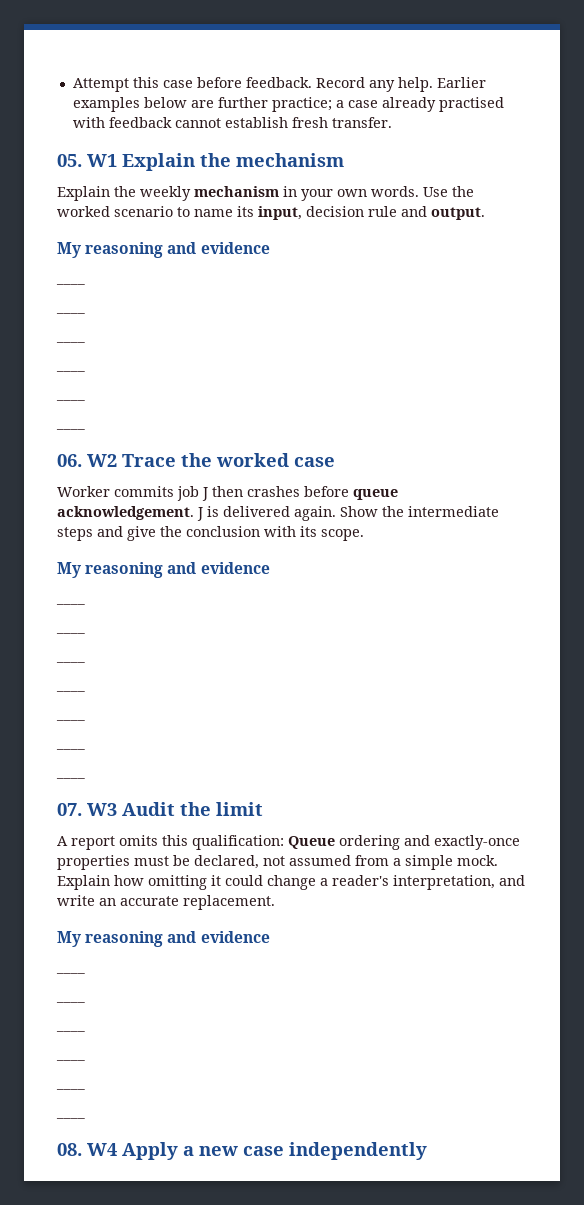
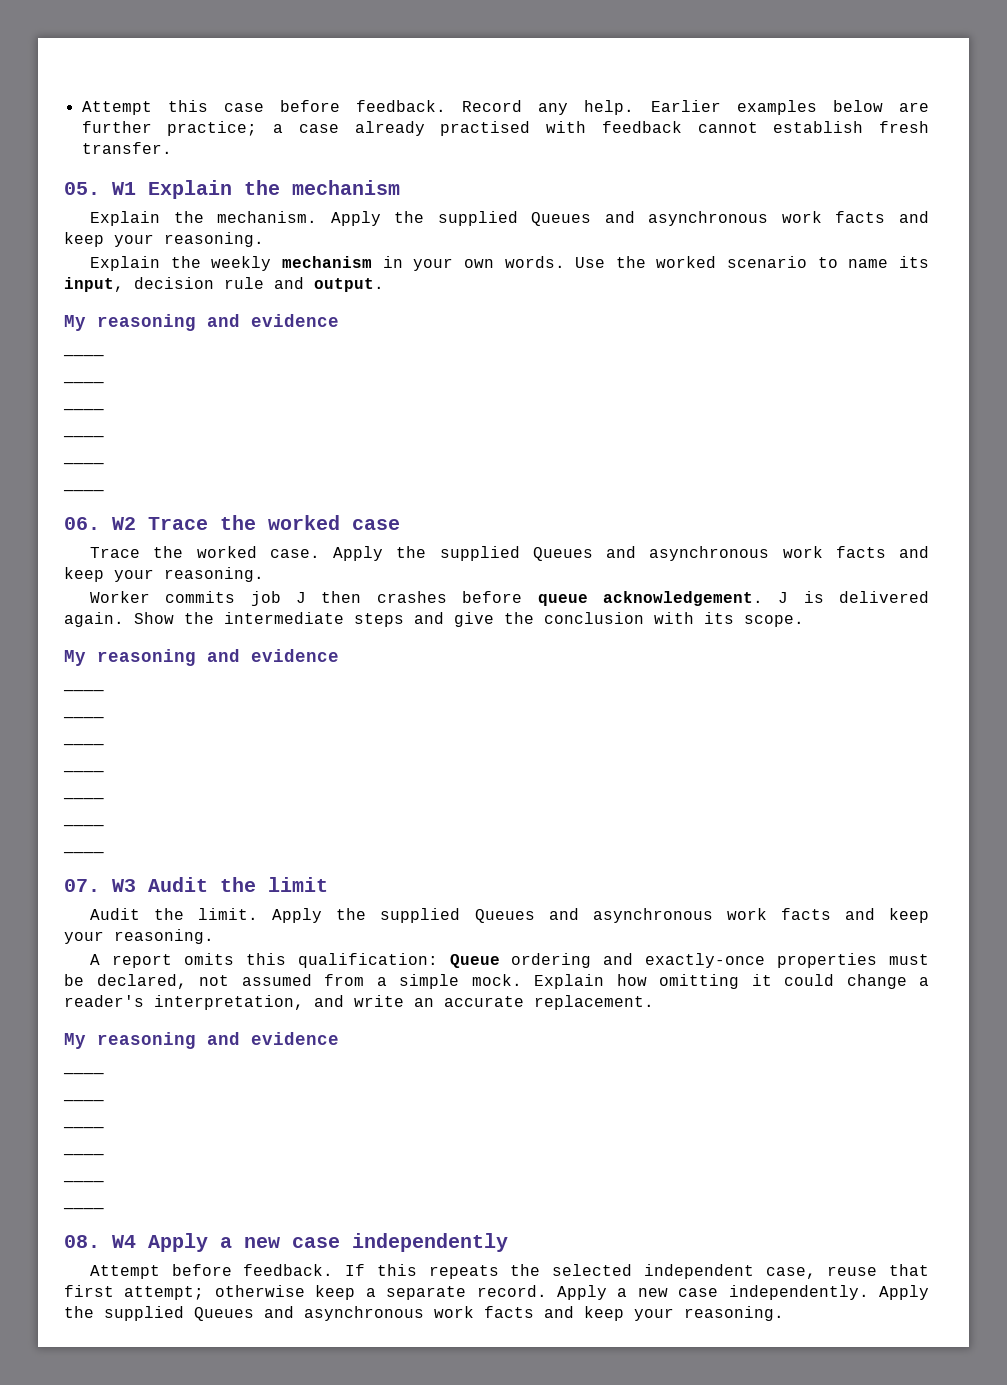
+ Explain the mechanism. Apply the supplied Queues and asynchronous work facts and keep your reasoning.
+ Trace the worked case. Apply the supplied Queues and asynchronous work facts and keep your reasoning.
+ Audit the limit. Apply the supplied Queues and asynchronous work facts and keep your reasoning.
+ Attempt before feedback. If this repeats the selected independent case, reuse that first attempt; otherwise keep a separate record. Apply a new case independently. Apply the supplied Queues and asynchronous work facts and keep your reasoning.

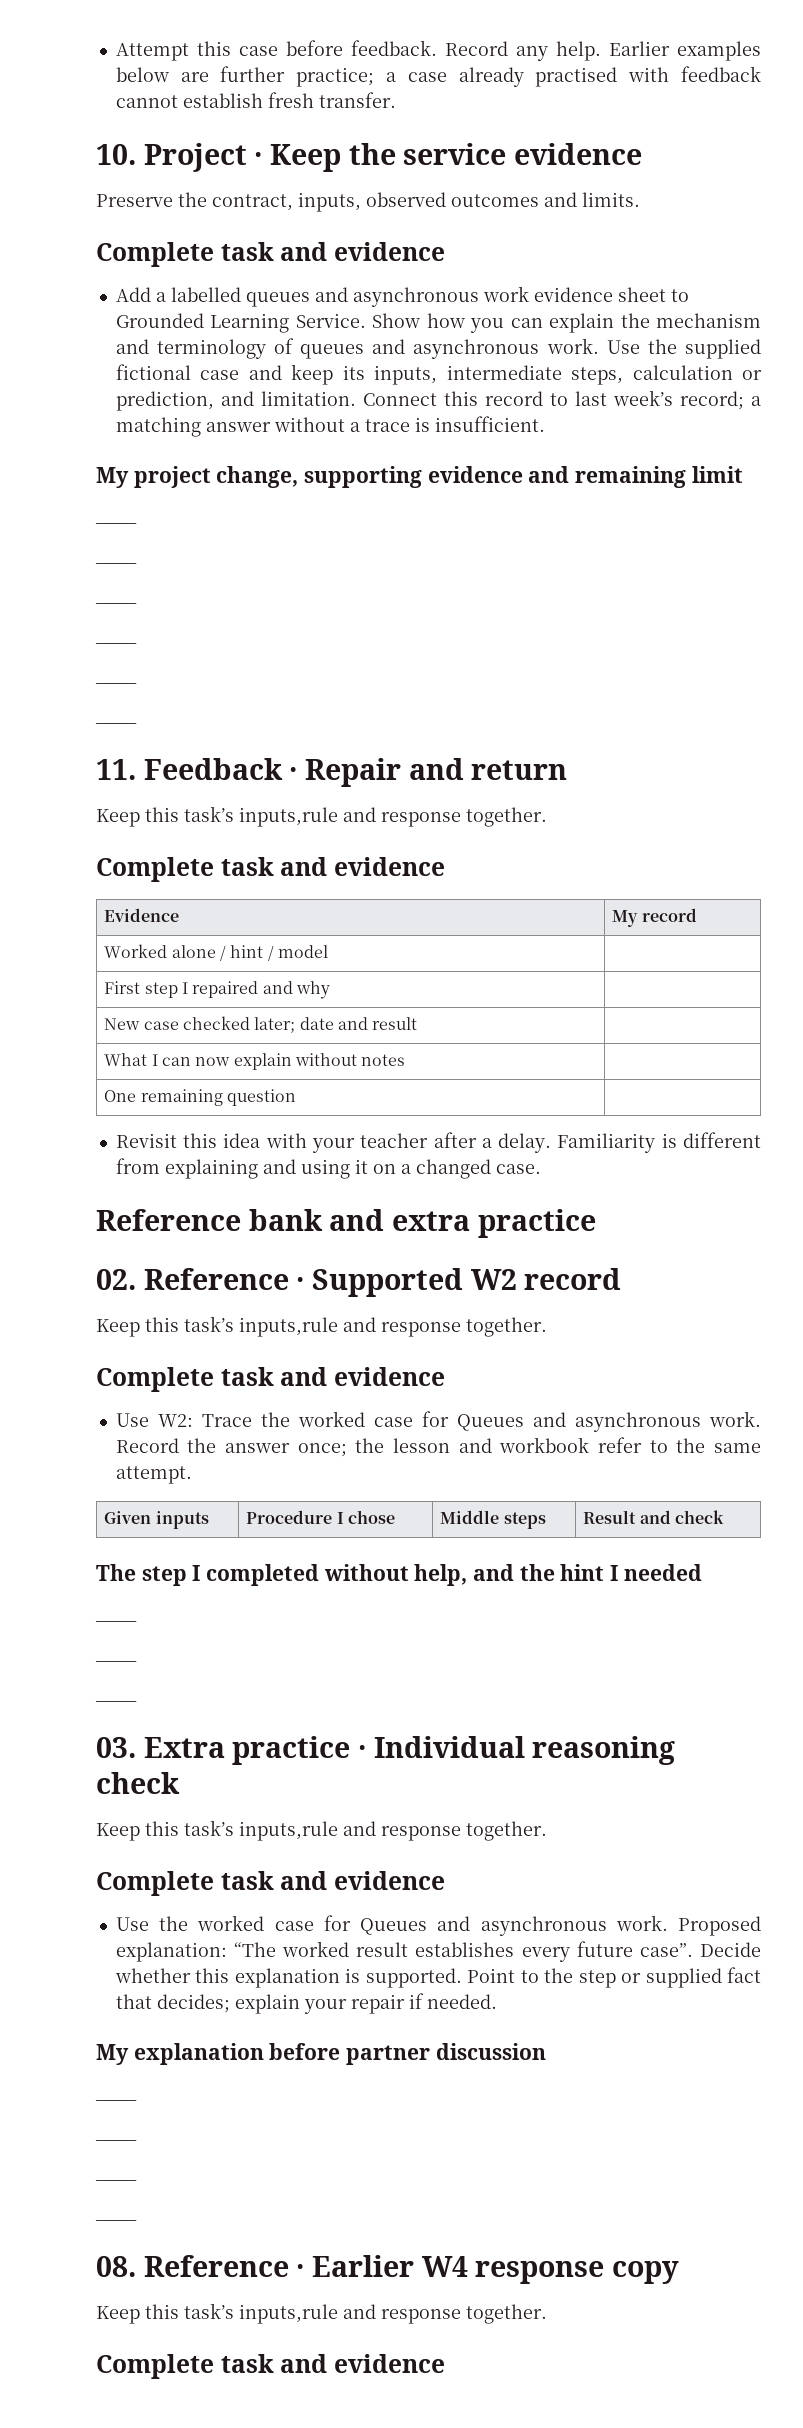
- 05. W1 Explain the mechanism
- Explain the mechanism. Apply the supplied Queues and asynchronous work facts and keep your reasoning.
- Explain the weekly mechanism in your own words. Use the worked scenario to name its input, decision rule and output.
- My reasoning and evidence
+ 10. Project · Keep the service evidence
+ Preserve the contract, inputs, observed outcomes and limits.
+ Complete task and evidence
+ Add a labelled queues and asynchronous work evidence sheet to Grounded Learning Service. Show how you can explain the mechanism and terminology of queues and asynchronous work. Use the supplied fictional case and keep its inputs, intermediate steps, calculation or prediction, and limitation. Connect this record to last week’s record; a matching answer without a trace is insufficient.
+ My project change, supporting evidence and remaining limit
  ____
  ____
  ____
  ____
  ____
  ____
- 06. W2 Trace the worked case
- Trace the worked case. Apply the supplied Queues and asynchronous work facts and keep your reasoning.
- Worker commits job J then crashes before queue acknowledgement. J is delivered again. Show the intermediate steps and give the conclusion with its scope.
- My reasoning and evidence
+ 11. Feedback · Repair and return
+ Keep this task’s inputs,rule and response together.
+ Complete task and evidence
+ Evidence | My record
+ Worked alone / hint / model |
+ First step I repaired and why |
+ New case checked later; date and result |
+ What I can now explain without notes |
+ One remaining question |
+ Revisit this idea with your teacher after a delay. Familiarity is different from explaining and using it on a changed case.
+ Reference bank and extra practice
+ 02. Reference · Supported W2 record
+ Keep this task’s inputs,rule and response together.
+ Complete task and evidence
+ Use W2: Trace the worked case for Queues and asynchronous work. Record the answer once; the lesson and workbook refer to the same attempt.
+ Given inputs | Procedure I chose | Middle steps | Result and check
+ The step I completed without help, and the hint I needed
  ____
  ____
  ____
- ____
- ____
- ____
- ____
- 07. W3 Audit the limit
- Audit the limit. Apply the supplied Queues and asynchronous work facts and keep your reasoning.
- A report omits this qualification: Queue ordering and exactly-once properties must be declared, not assumed from a simple mock. Explain how omitting it could change a reader's interpretation, and write an accurate replacement.
- My reasoning and evidence
- ____
- ____
+ 03. Extra practice · Individual reasoning check
+ Keep this task’s inputs,rule and response together.
+ Complete task and evidence
+ Use the worked case for Queues and asynchronous work. Proposed explanation: “The worked result establishes every future case”. Decide whether this explanation is supported. Point to the step or supplied fact that decides; explain your repair if needed.
+ My explanation before partner discussion
- 08. W4 Apply a new case independently
- Attempt before feedback. If this repeats the selected independent case, reuse that first attempt; otherwise keep a separate record. Apply a new case independently. Apply the supplied Queues and asynchronous work facts and keep your reasoning.
+ 08. Reference · Earlier W4 response copy
+ Keep this task’s inputs,rule and response together.
+ Complete task and evidence

